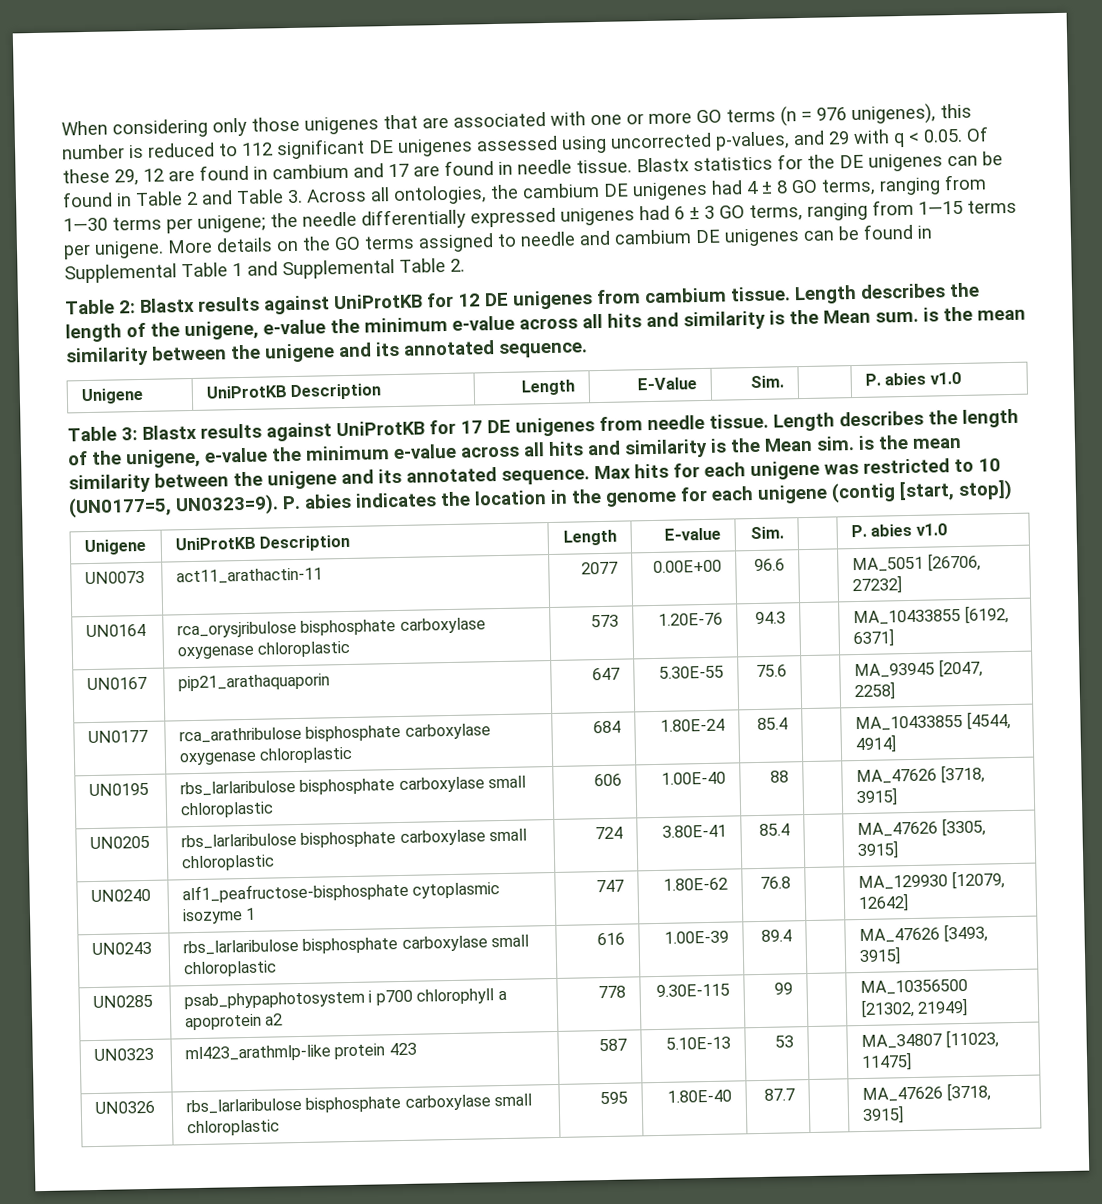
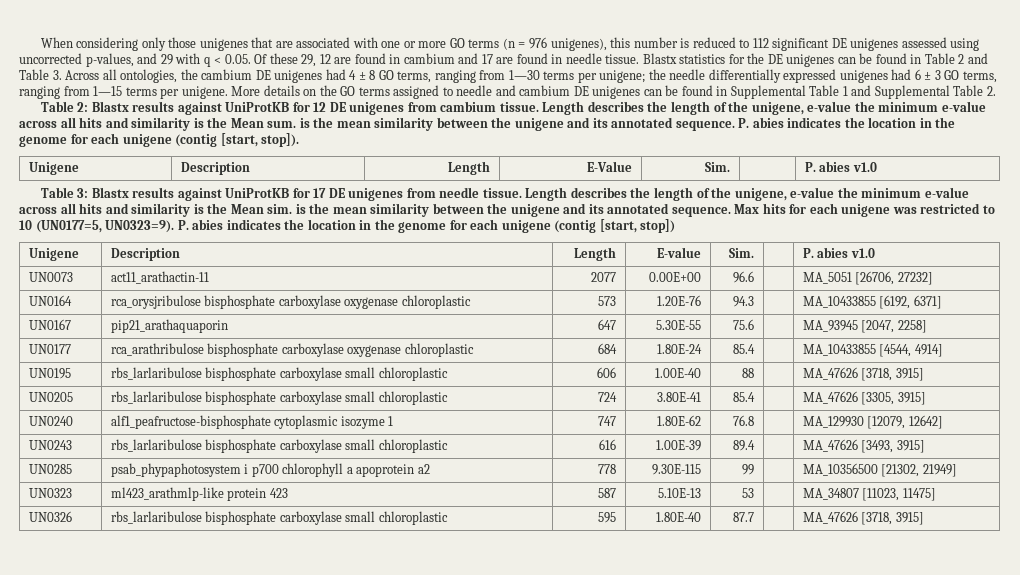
- Length describes the length of the unigene, e-value the minimum e-value across all hits and similarity is the Mean sum. is the mean similarity between the unigene and its annotated sequence.
- Unigene | UniProtKB Description | Length | E-Value | Sim. | | P. abies v1.0
+ Length describes the length of the unigene, e-value the minimum e-value across all hits and similarity is the Mean sum. is the mean similarity between the unigene and its annotated sequence. P. abies indicates the location in the genome for each unigene (contig [start, stop]).
+ Unigene | Description | Length | E-Value | Sim. | | P. abies v1.0
- Unigene | UniProtKB Description | Length | E-value | Sim. | | P. abies v1.0
+ Unigene | Description | Length | E-value | Sim. | | P. abies v1.0

